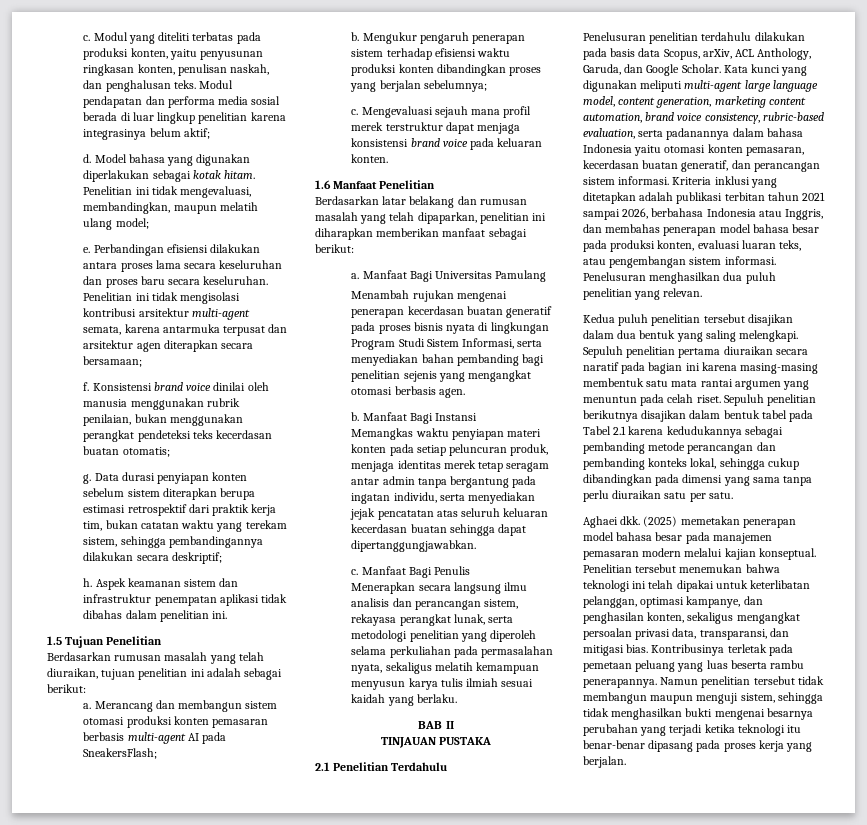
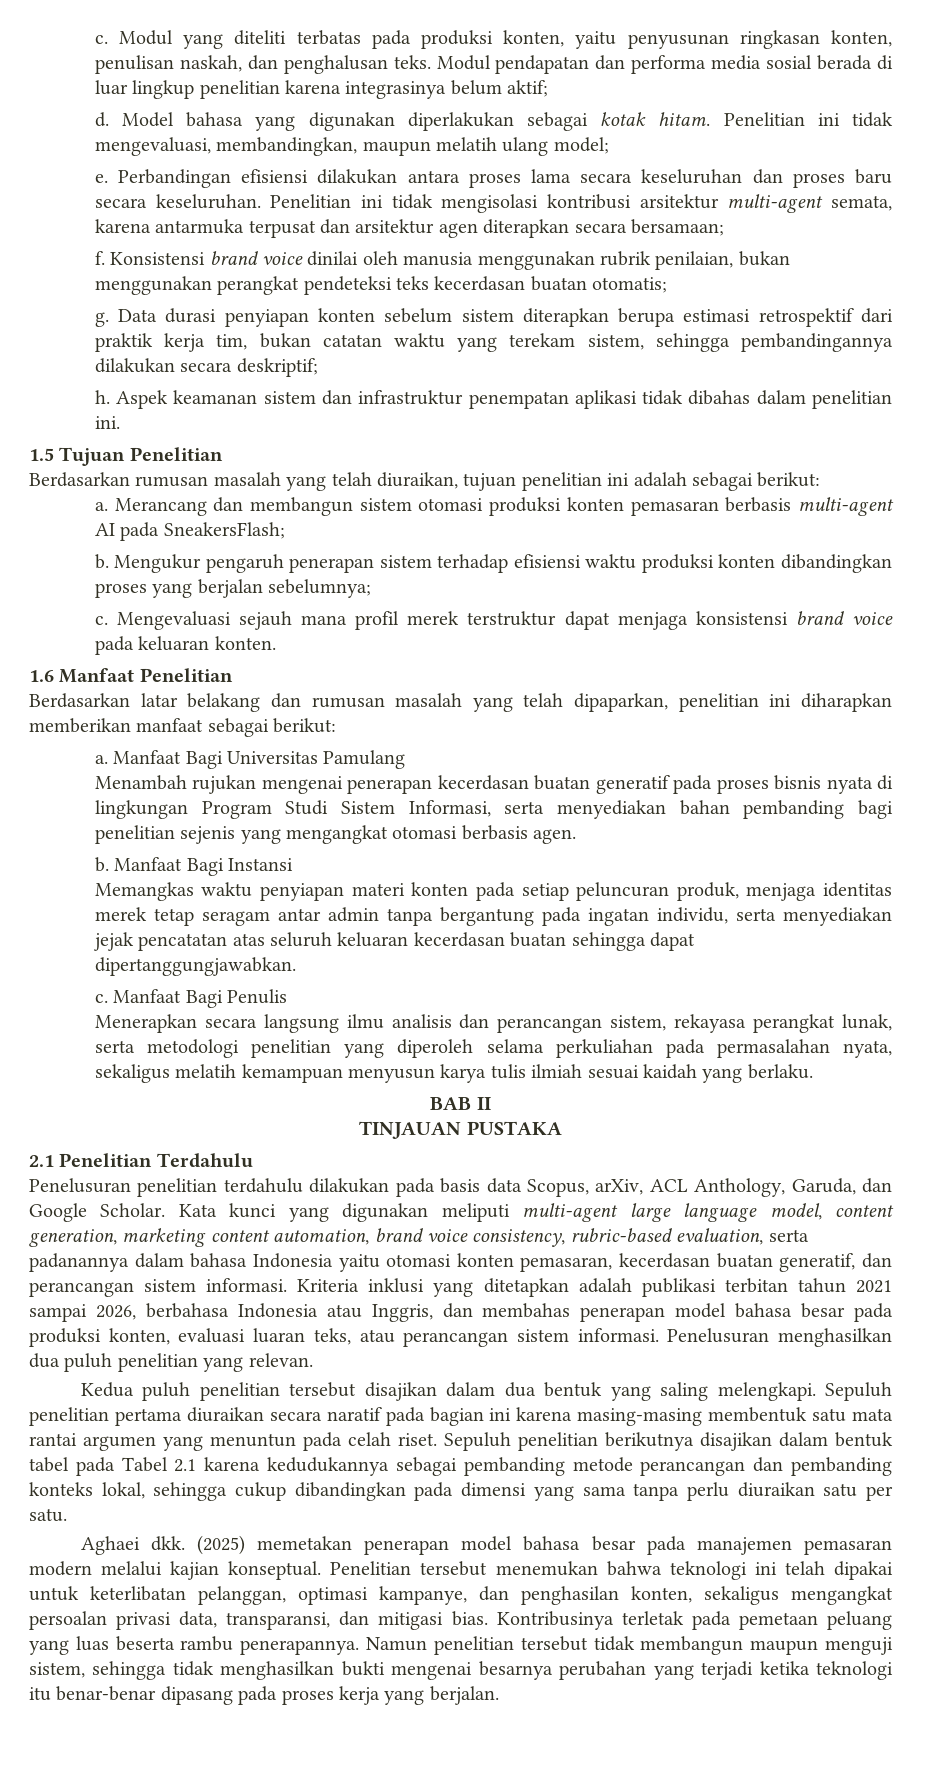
- Kriteria inklusi yang ditetapkan adalah publikasi terbitan tahun 2021 sampai 2026, berbahasa Indonesia atau Inggris, dan membahas penerapan model bahasa besar pada produksi konten, evaluasi luaran teks, atau pengembangan sistem informasi.
+ Kriteria inklusi yang ditetapkan adalah publikasi terbitan tahun 2021 sampai 2026, berbahasa Indonesia atau Inggris, dan membahas penerapan model bahasa besar pada produksi konten, evaluasi luaran teks, atau perancangan sistem informasi.

